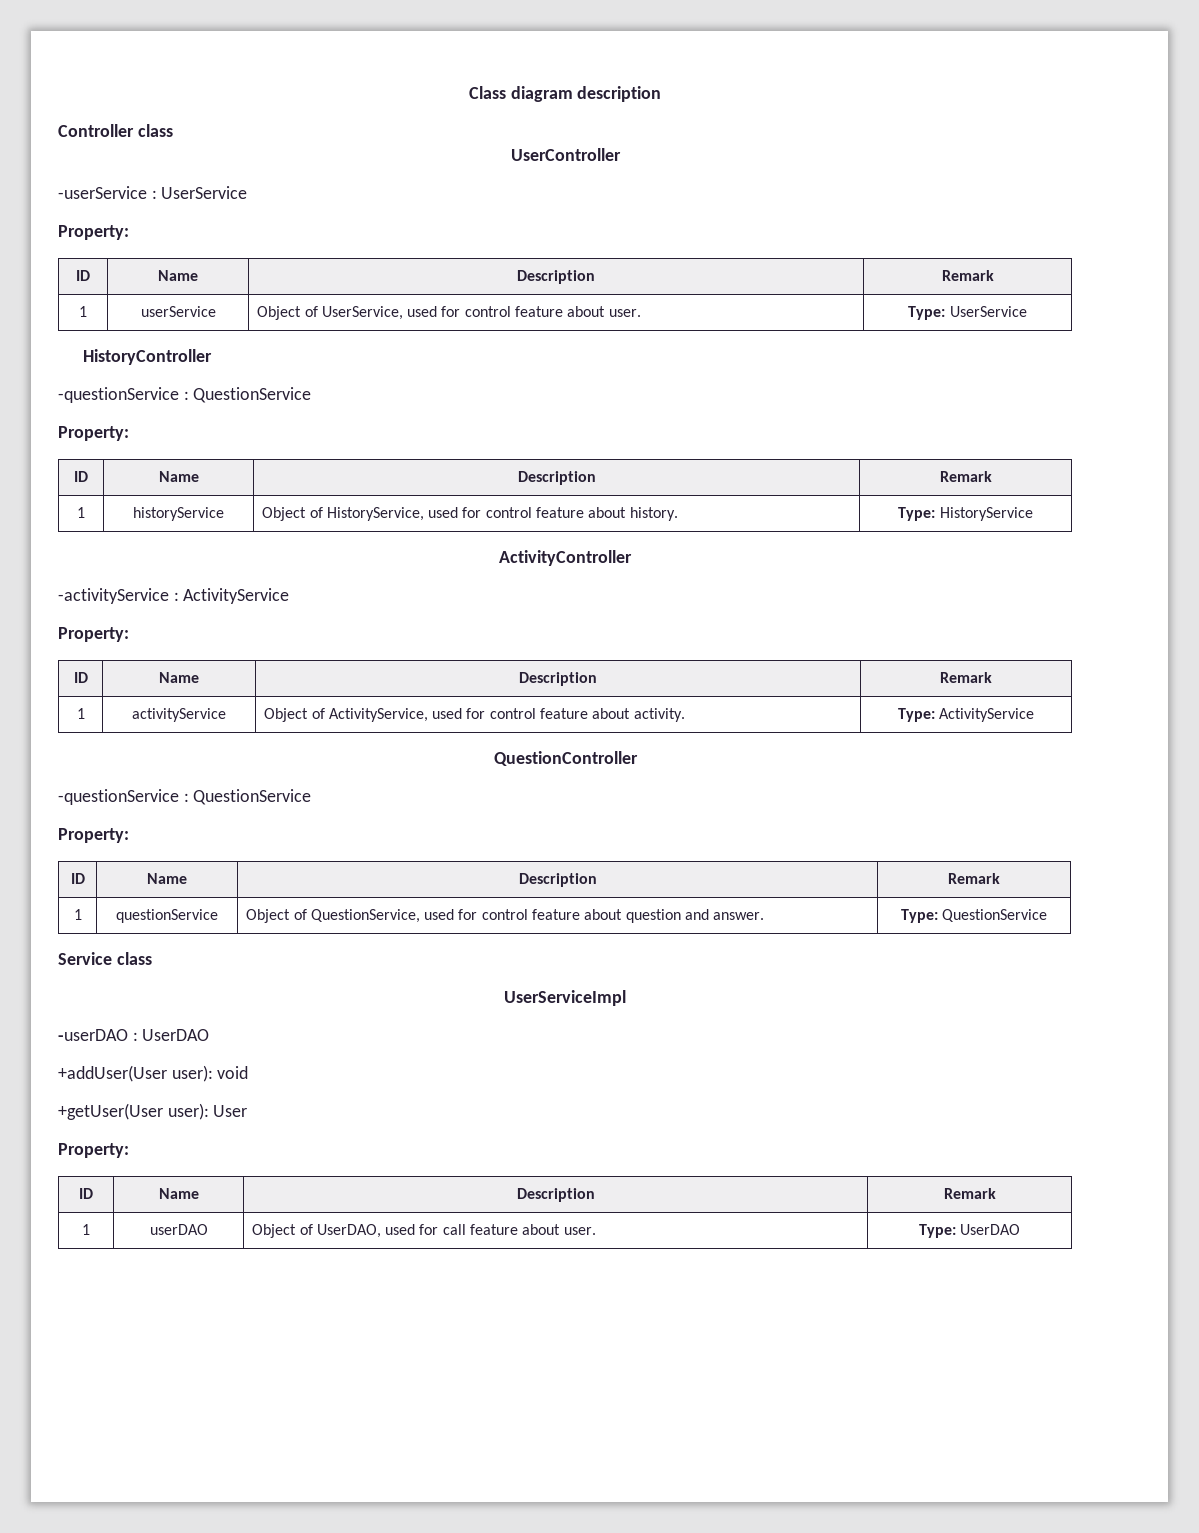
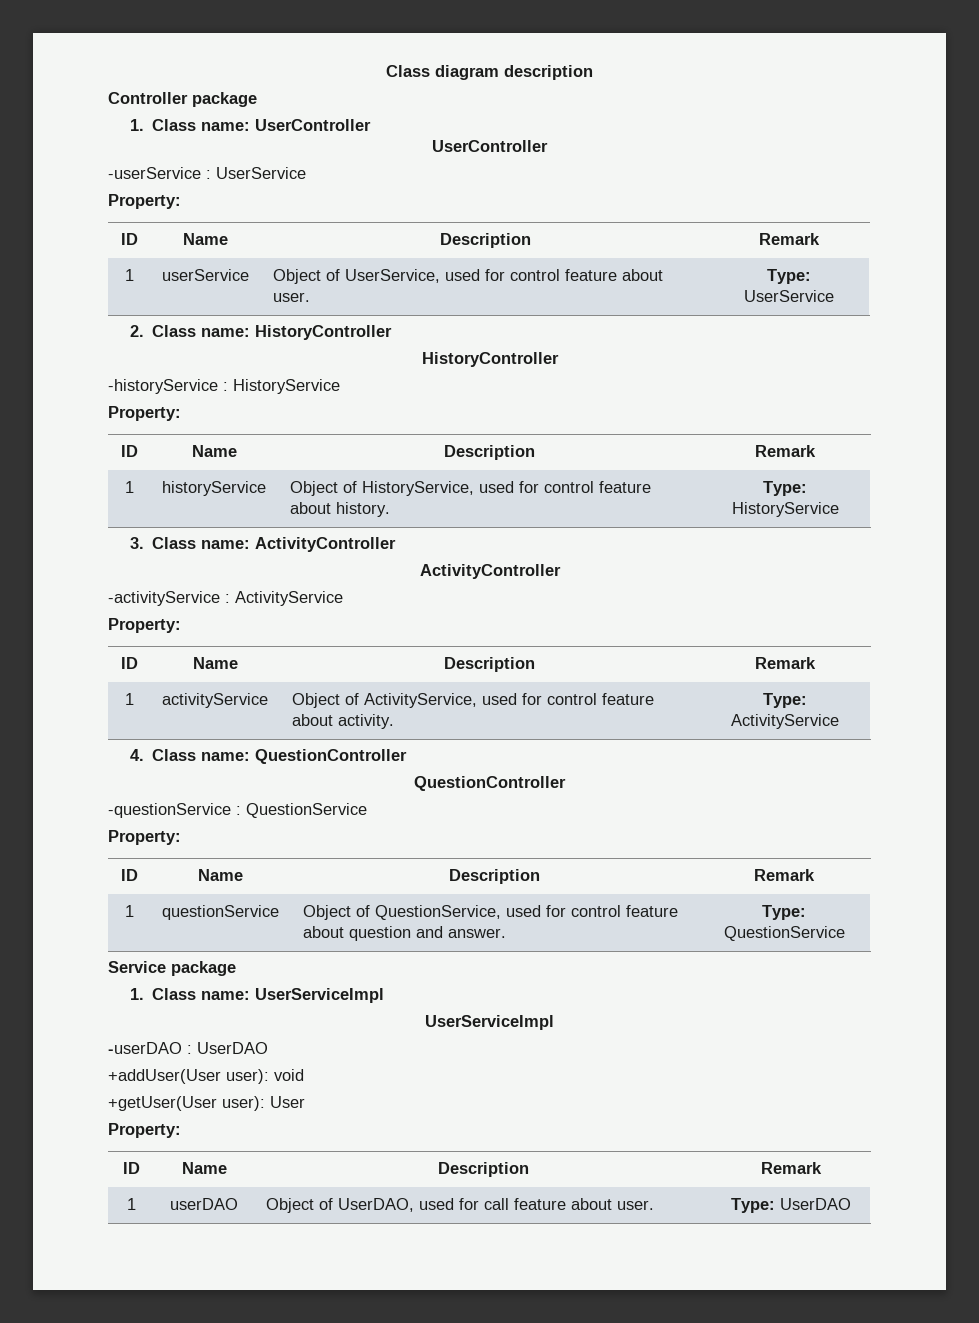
- Controller class
+ Controller package
+ 1. Class name: UserController
+ 2. Class name: HistoryController
  HistoryController
- -questionService : QuestionService
+ -historyService : HistoryService
+ 3. Class name: ActivityController
+ 4. Class name: QuestionController
- Service class
+ Service package
+ 1. Class name: UserServiceImpl

